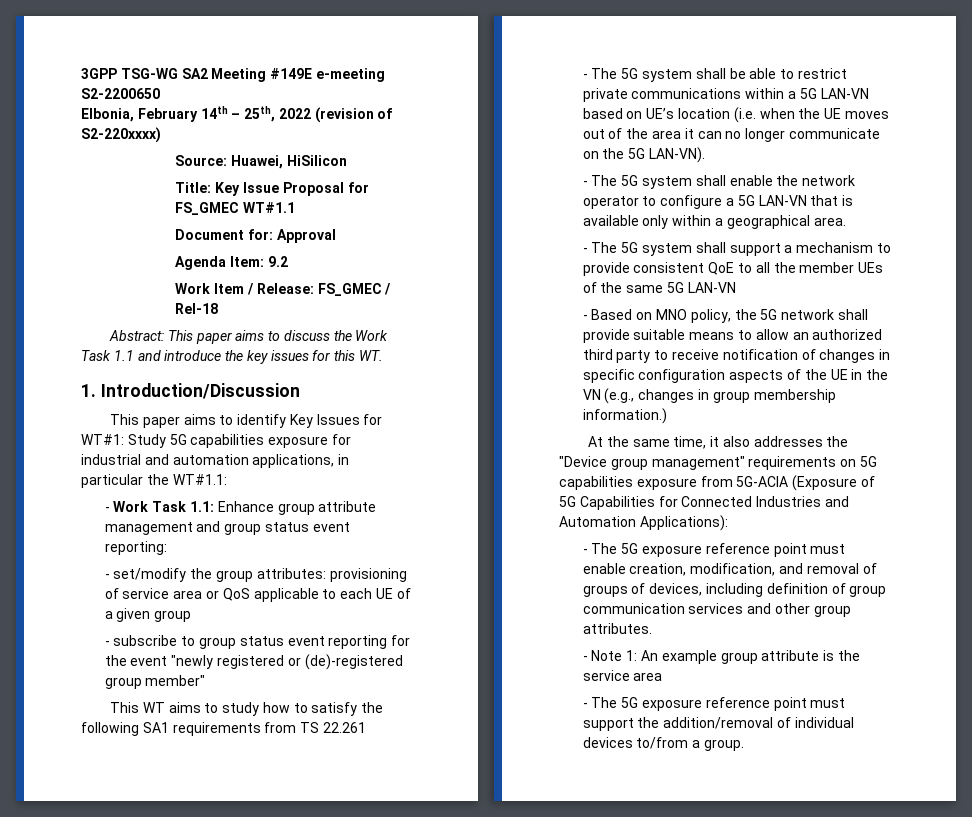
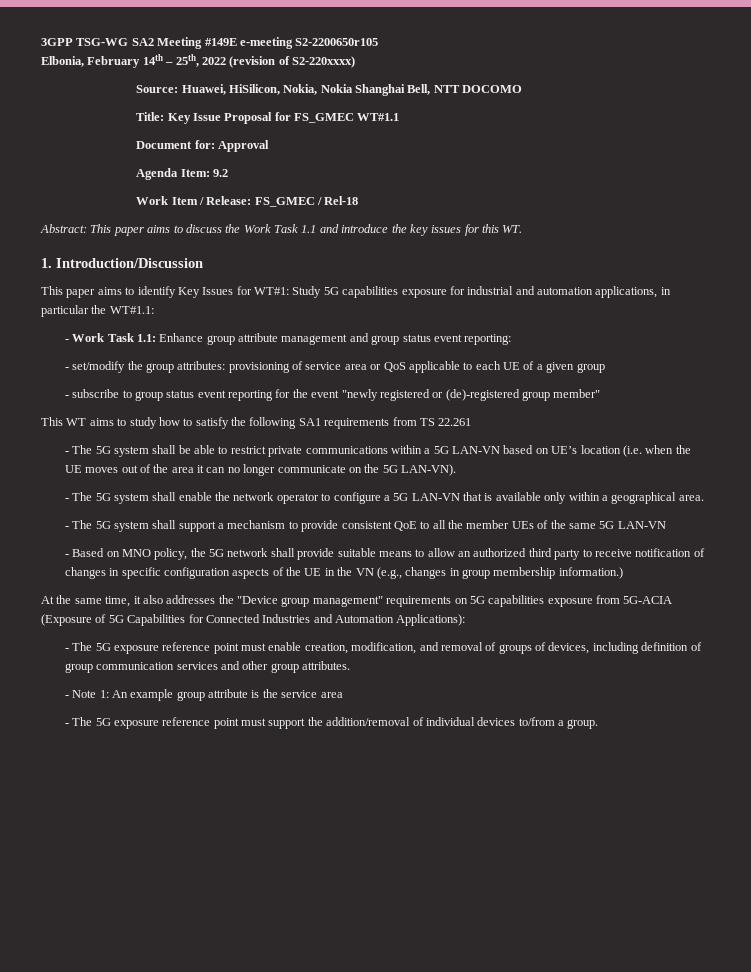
- 3GPP TSG-WG SA2 Meeting #149E e-meeting S2-2200650
+ 3GPP TSG-WG SA2 Meeting #149E e-meeting S2-2200650r105
- Source: Huawei, HiSilicon
+ Source: Huawei, HiSilicon, Nokia, Nokia Shanghai Bell, NTT DOCOMO

